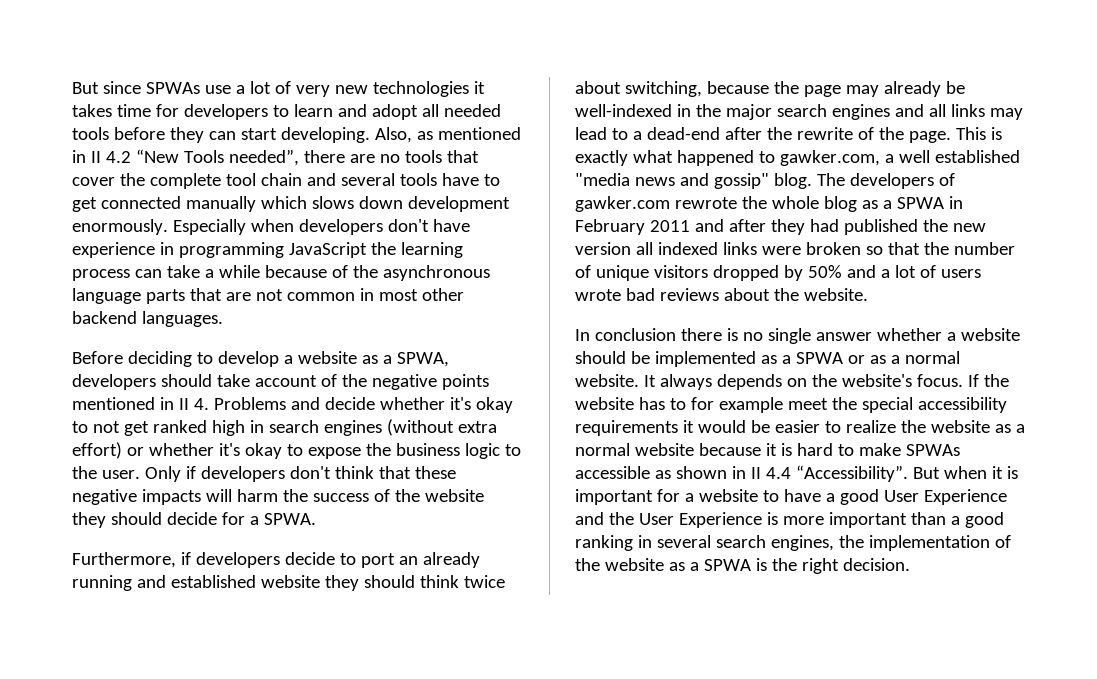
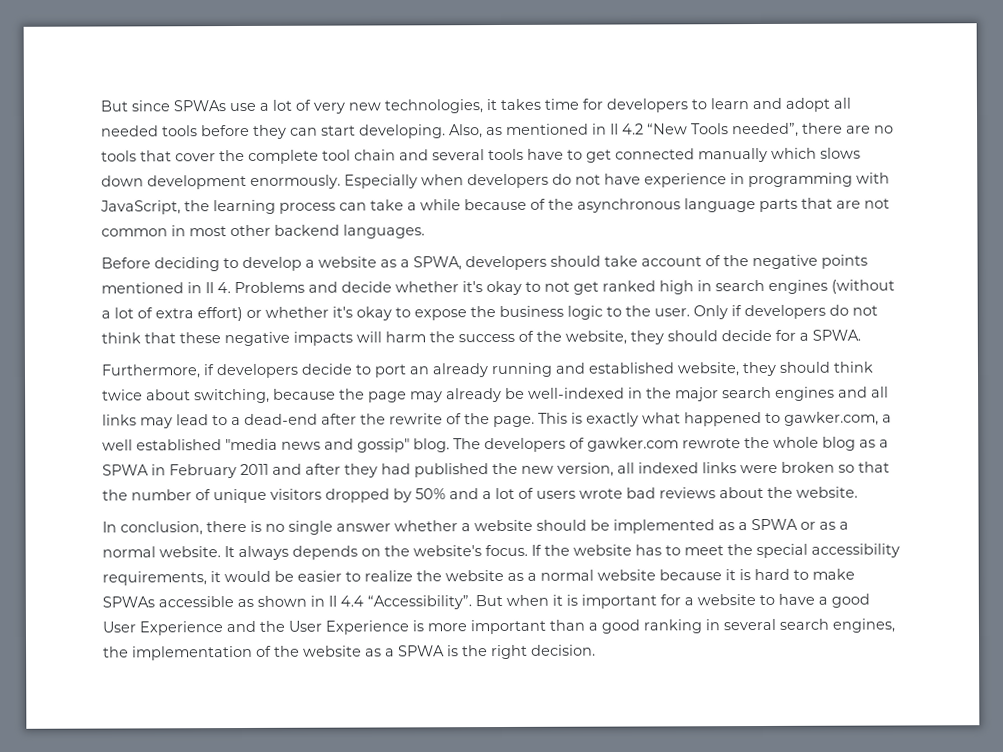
- But since SPWAs use a lot of very new technologies it takes time for developers to learn and adopt all needed tools before they can start developing.
+ But since SPWAs use a lot of very new technologies, it takes time for developers to learn and adopt all needed tools before they can start developing.
- Especially when developers don't have experience in programming JavaScript the learning process can take a while because of the asynchronous language parts that are not common in most other backend languages.
+ Especially when developers do not have experience in programming with JavaScript, the learning process can take a while because of the asynchronous language parts that are not common in most other backend languages.
- Before deciding to develop a website as a SPWA, developers should take account of the negative points mentioned in II 4. Problems and decide whether it's okay to not get ranked high in search engines (without extra effort) or whether it's okay to expose the business logic to the user.
+ Before deciding to develop a website as a SPWA, developers should take account of the negative points mentioned in II 4. Problems and decide whether it's okay to not get ranked high in search engines (without a lot of extra effort) or whether it's okay to expose the business logic to the user.
- Only if developers don't think that these negative impacts will harm the success of the website they should decide for a SPWA.
+ Only if developers do not think that these negative impacts will harm the success of the website, they should decide for a SPWA.
- Furthermore, if developers decide to port an already running and established website they should think twice about switching, because the page may already be well-indexed in the major search engines and all links may lead to a dead-end after the rewrite of the page.
+ Furthermore, if developers decide to port an already running and established website, they should think twice about switching, because the page may already be well-indexed in the major search engines and all links may lead to a dead-end after the rewrite of the page.
- The developers of gawker.com rewrote the whole blog as a SPWA in February 2011 and after they had published the new version all indexed links were broken so that the number of unique visitors dropped by 50% and a lot of users wrote bad reviews about the website.
+ The developers of gawker.com rewrote the whole blog as a SPWA in February 2011 and after they had published the new version, all indexed links were broken so that the number of unique visitors dropped by 50% and a lot of users wrote bad reviews about the website.
- In conclusion there is no single answer whether a website should be implemented as a SPWA or as a normal website.
+ In conclusion, there is no single answer whether a website should be implemented as a SPWA or as a normal website.
- If the website has to for example meet the special accessibility requirements it would be easier to realize the website as a normal website because it is hard to make SPWAs accessible as shown in II 4.4 “Accessibility”.
+ If the website has to meet the special accessibility requirements, it would be easier to realize the website as a normal website because it is hard to make SPWAs accessible as shown in II 4.4 “Accessibility”.

